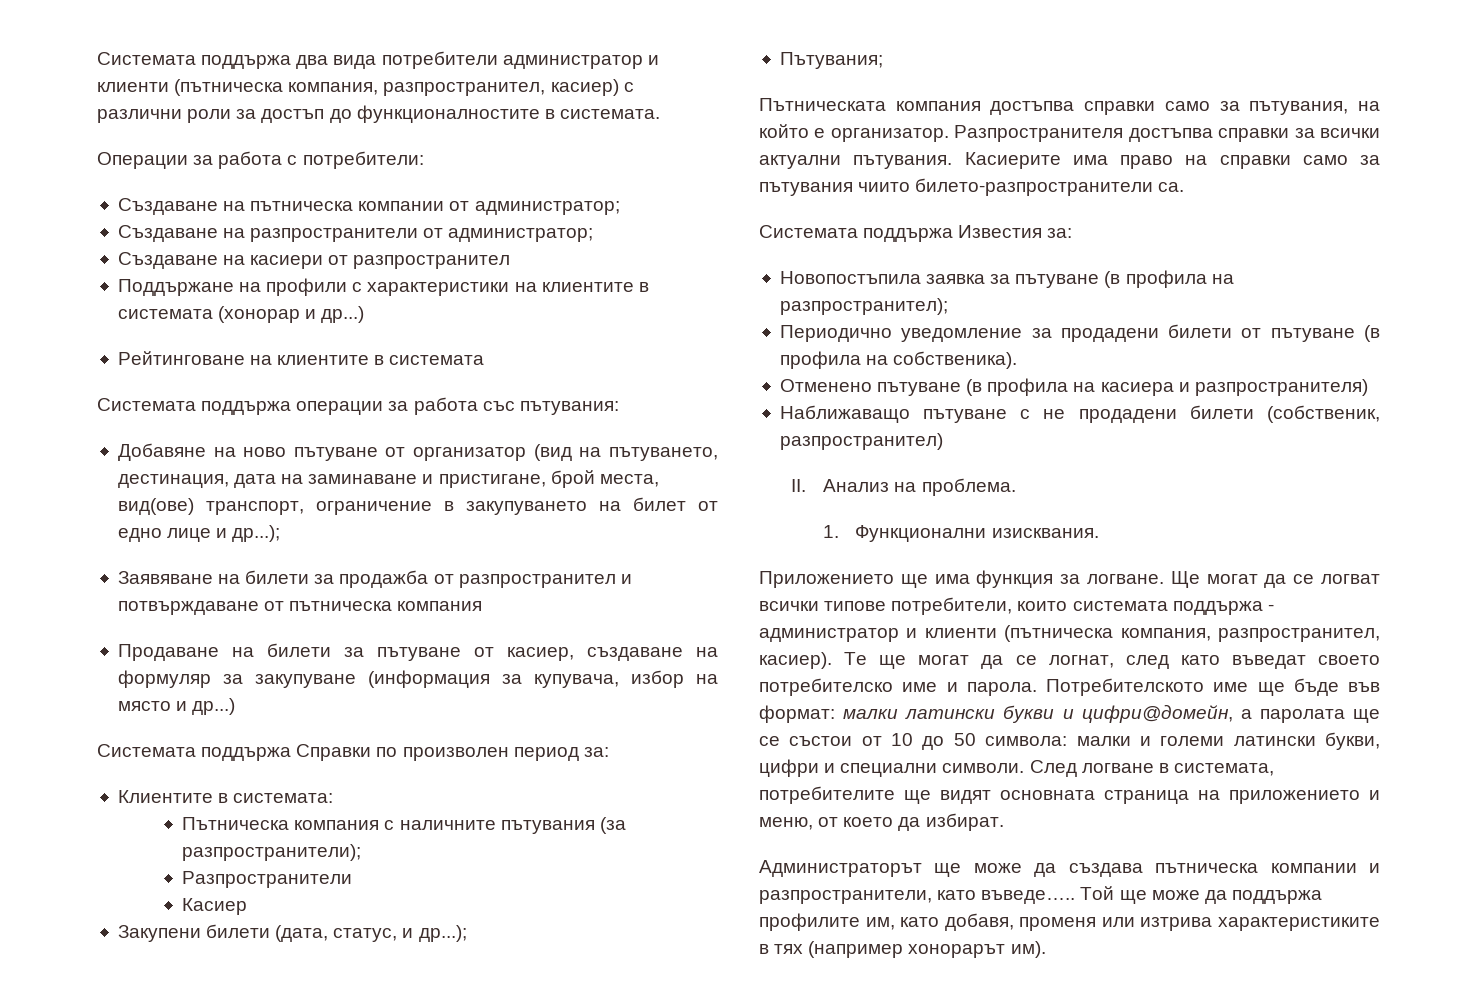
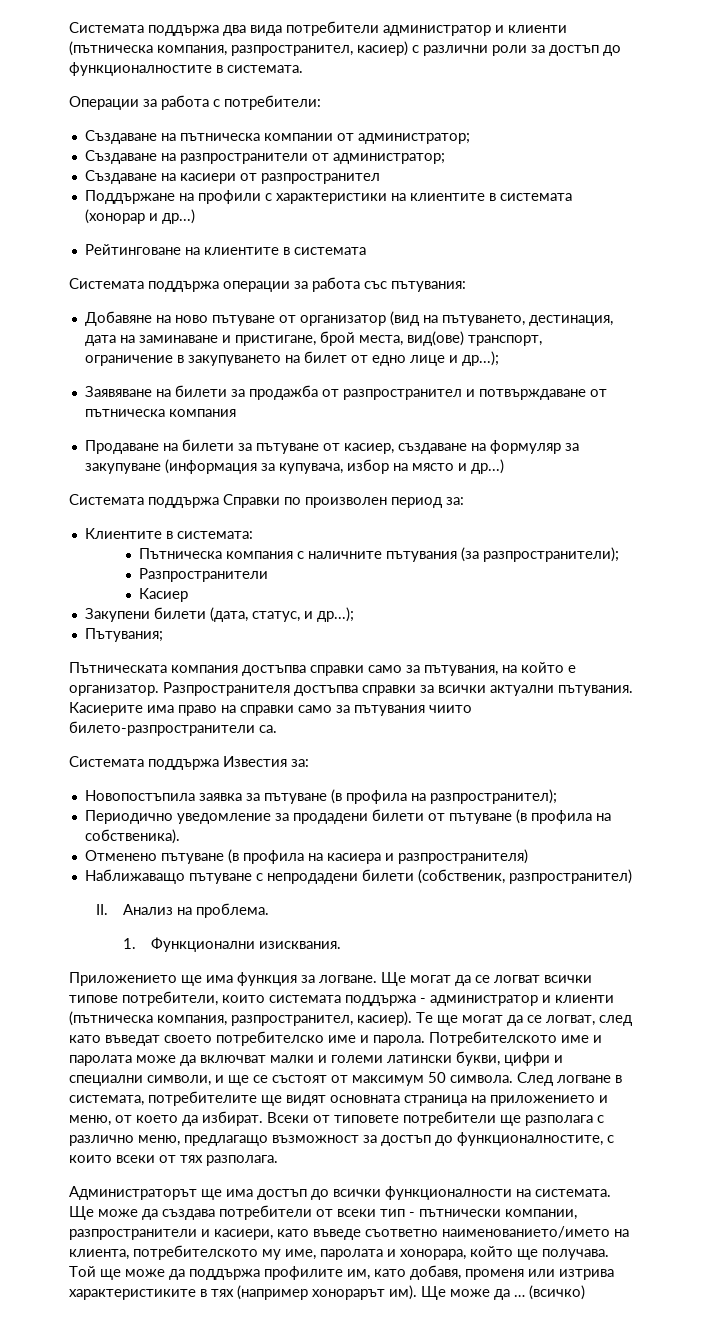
- Наближаващо пътуване с не продадени билети (собственик, разпространител)
+ Наближаващо пътуване с непродадени билети (собственик, разпространител)
- Те ще могат да се логнат, след като въведат своето потребителско име и парола.
+ Те ще могат да се логват, след като въведат своето потребителско име и парола.
- Потребителското име ще бъде във формат: малки латински букви и цифри@домейн, а паролата ще се състои от 10 до 50 символа: малки и големи латински букви, цифри и специални символи.
+ Потребителското име и паролата може да включват малки и големи латински букви, цифри и специални символи, и ще се състоят от максимум 50 символа.
- След логване в системата, потребителите ще видят основната страница на приложението и меню, от което да избират.
- Администраторът ще може да създава пътническа компании и разпространители, като въведе…..
+ След логване в системата, потребителите ще видят основната страница на приложението и меню, от което да избират. Всеки от типовете потребители ще разполага с различно меню, предлагащо възможност за достъп до функционалностите, с които всеки от тях разполага.
+ Администраторът ще има достъп до всички функционалности на системата. Ще може да създава потребители от всеки тип - пътнически компании, разпространители и касиери, като въведе съответно наименованието/името на клиента, потребителското му име, паролата и хонорара, който ще получава.
+ Ще може да … (всичко)

